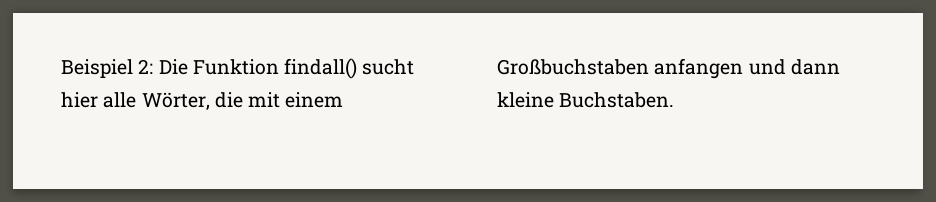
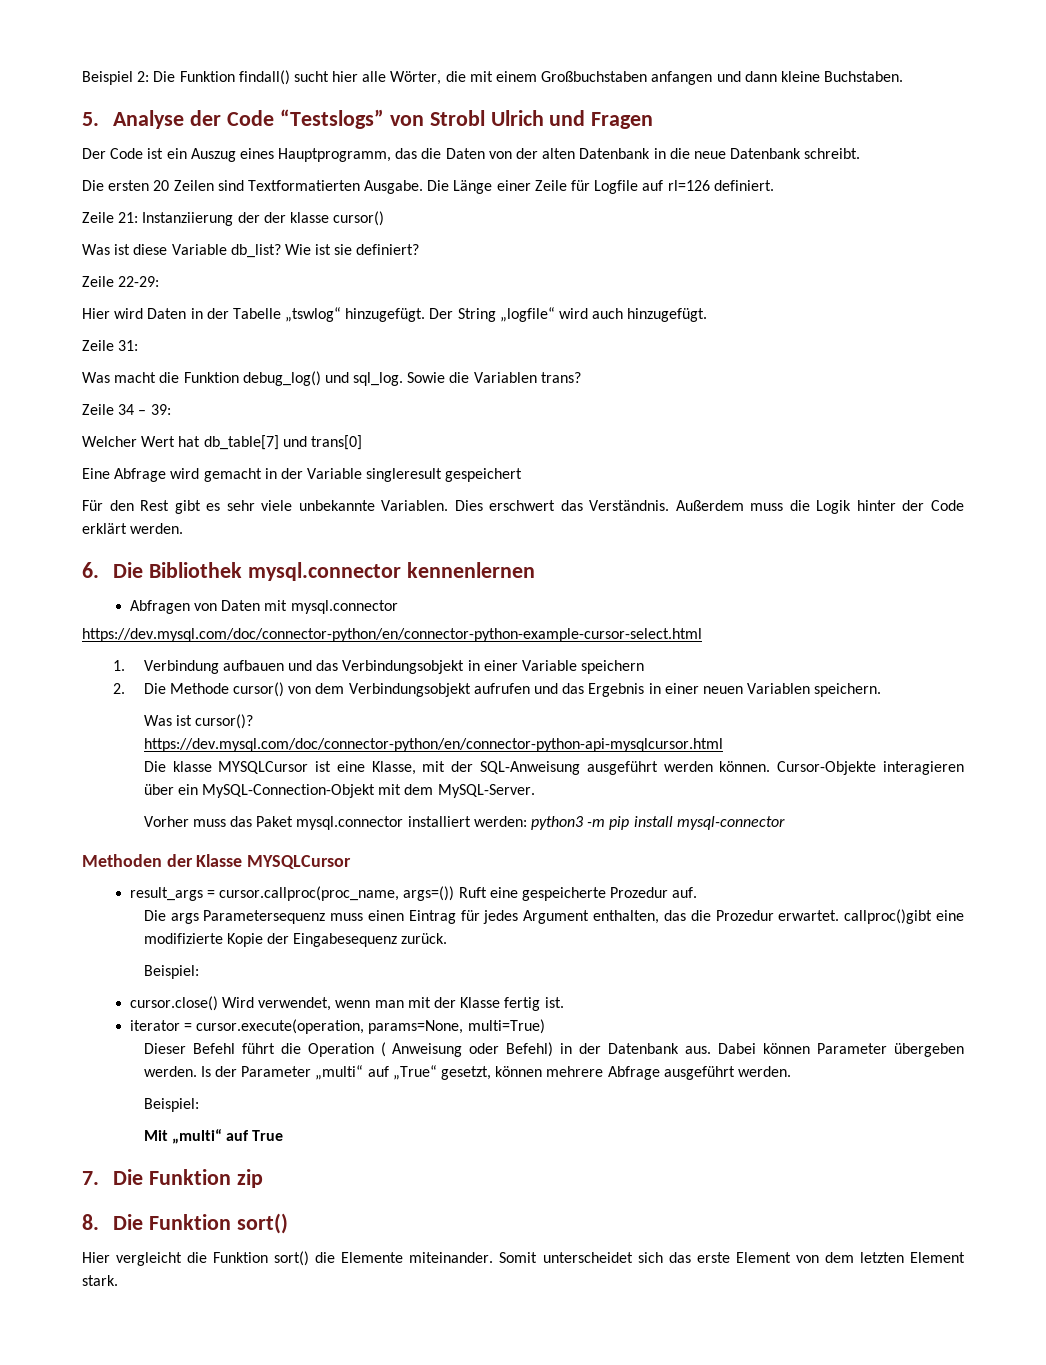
+ 5. Analyse der Code “Testslogs” von Strobl Ulrich und Fragen
+ Der Code ist ein Auszug eines Hauptprogramm, das die Daten von der alten Datenbank in die neue Datenbank schreibt.
+ Die ersten 20 Zeilen sind Textformatierten Ausgabe. Die Länge einer Zeile für Logfile auf rl=126 definiert.
+ Zeile 21: Instanziierung der der klasse cursor()
+ Was ist diese Variable db_list? Wie ist sie definiert?
+ Zeile 22-29:
+ Hier wird Daten in der Tabelle „tswlog“ hinzugefügt. Der String „logfile“ wird auch hinzugefügt.
+ Zeile 31:
+ Was macht die Funktion debug_log() und sql_log. Sowie die Variablen trans?
+ Zeile 34 – 39:
+ Welcher Wert hat db_table[7] und trans[0]
+ Eine Abfrage wird gemacht in der Variable singleresult gespeichert
+ Für den Rest gibt es sehr viele unbekannte Variablen. Dies erschwert das Verständnis. Außerdem muss die Logik hinter der Code erklärt werden.
+ 6. Die Bibliothek mysql.connector kennenlernen
+ Abfragen von Daten mit mysql.connector
+ https://dev.mysql.com/doc/connector-python/en/connector-python-example-cursor-select.html
+ 1. Verbindung aufbauen und das Verbindungsobjekt in einer Variable speichern
+ 2. Die Methode cursor() von dem Verbindungsobjekt aufrufen und das Ergebnis in einer neuen Variablen speichern.
+ Was ist cursor()?
+ https://dev.mysql.com/doc/connector-python/en/connector-python-api-mysqlcursor.html
+ Die klasse MYSQLCursor ist eine Klasse, mit der SQL-Anweisung ausgeführt werden können. Cursor-Objekte interagieren über ein MySQL-Connection-Objekt mit dem MySQL-Server.
+ Vorher muss das Paket mysql.connector installiert werden: python3 -m pip install mysql-connector
+ Methoden der Klasse MYSQLCursor
+ result_args = cursor.callproc(proc_name, args=()) Ruft eine gespeicherte Prozedur auf.
+ Die args Parametersequenz muss einen Eintrag für jedes Argument enthalten, das die Prozedur erwartet. callproc()gibt eine modifizierte Kopie der Eingabesequenz zurück.
+ Beispiel:
+ cursor.close() Wird verwendet, wenn man mit der Klasse fertig ist.
+ iterator = cursor.execute(operation, params=None, multi=True)
+ Dieser Befehl führt die Operation ( Anweisung oder Befehl) in der Datenbank aus. Dabei können Parameter übergeben werden. Is der Parameter „multi“ auf „True“ gesetzt, können mehrere Abfrage ausgeführt werden.
+ Beispiel:
+ Mit „multi“ auf True
+ 7. Die Funktion zip
+ 8. Die Funktion sort()
+ Hier vergleicht die Funktion sort() die Elemente miteinander. Somit unterscheidet sich das erste Element von dem letzten Element stark.

